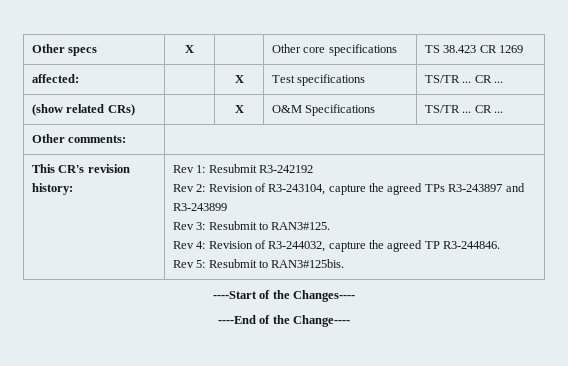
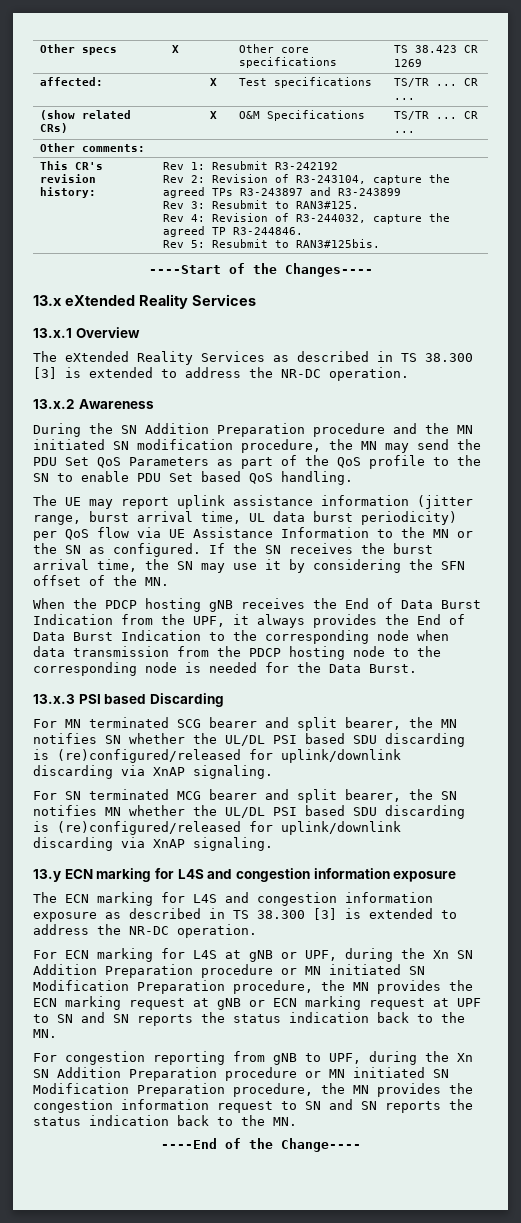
+ 13.x eXtended Reality Services
+ 13.x.1 Overview
+ The eXtended Reality Services as described in TS 38.300 [3] is extended to address the NR-DC operation.
+ 13.x.2 Awareness
+ During the SN Addition Preparation procedure and the MN initiated SN modification procedure, the MN may send the PDU Set QoS Parameters as part of the QoS profile to the SN to enable PDU Set based QoS handling.
+ The UE may report uplink assistance information (jitter range, burst arrival time, UL data burst periodicity) per QoS flow via UE Assistance Information to the MN or the SN as configured. If the SN receives the burst arrival time, the SN may use it by considering the SFN offset of the MN.
+ When the PDCP hosting gNB receives the End of Data Burst Indication from the UPF, it always provides the End of Data Burst Indication to the corresponding node when data transmission from the PDCP hosting node to the corresponding node is needed for the Data Burst.
+ 13.x.3 PSI based Discarding
+ For MN terminated SCG bearer and split bearer, the MN notifies SN whether the UL/DL PSI based SDU discarding is (re)configured/released for uplink/downlink discarding via XnAP signaling.
+ For SN terminated MCG bearer and split bearer, the SN notifies MN whether the UL/DL PSI based SDU discarding is (re)configured/released for uplink/downlink discarding via XnAP signaling.
+ 13.y ECN marking for L4S and congestion information exposure
+ The ECN marking for L4S and congestion information exposure as described in TS 38.300 [3] is extended to address the NR-DC operation.
+ For ECN marking for L4S at gNB or UPF, during the Xn SN Addition Preparation procedure or MN initiated SN Modification Preparation procedure, the MN provides the ECN marking request at gNB or ECN marking request at UPF to SN and SN reports the status indication back to the MN.
+ For congestion reporting from gNB to UPF, during the Xn SN Addition Preparation procedure or MN initiated SN Modification Preparation procedure, the MN provides the congestion information request to SN and SN reports the status indication back to the MN.

